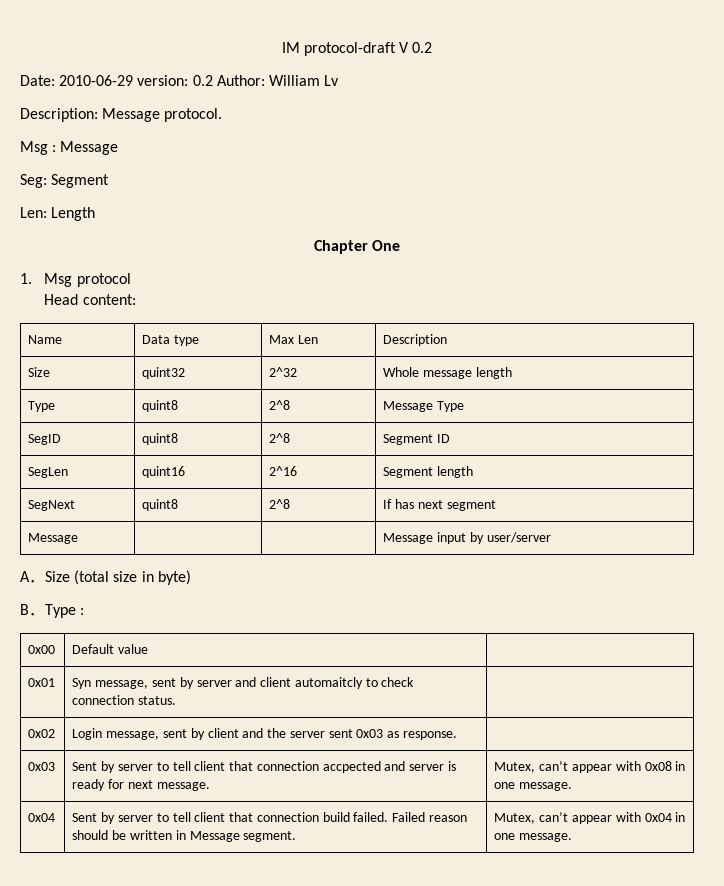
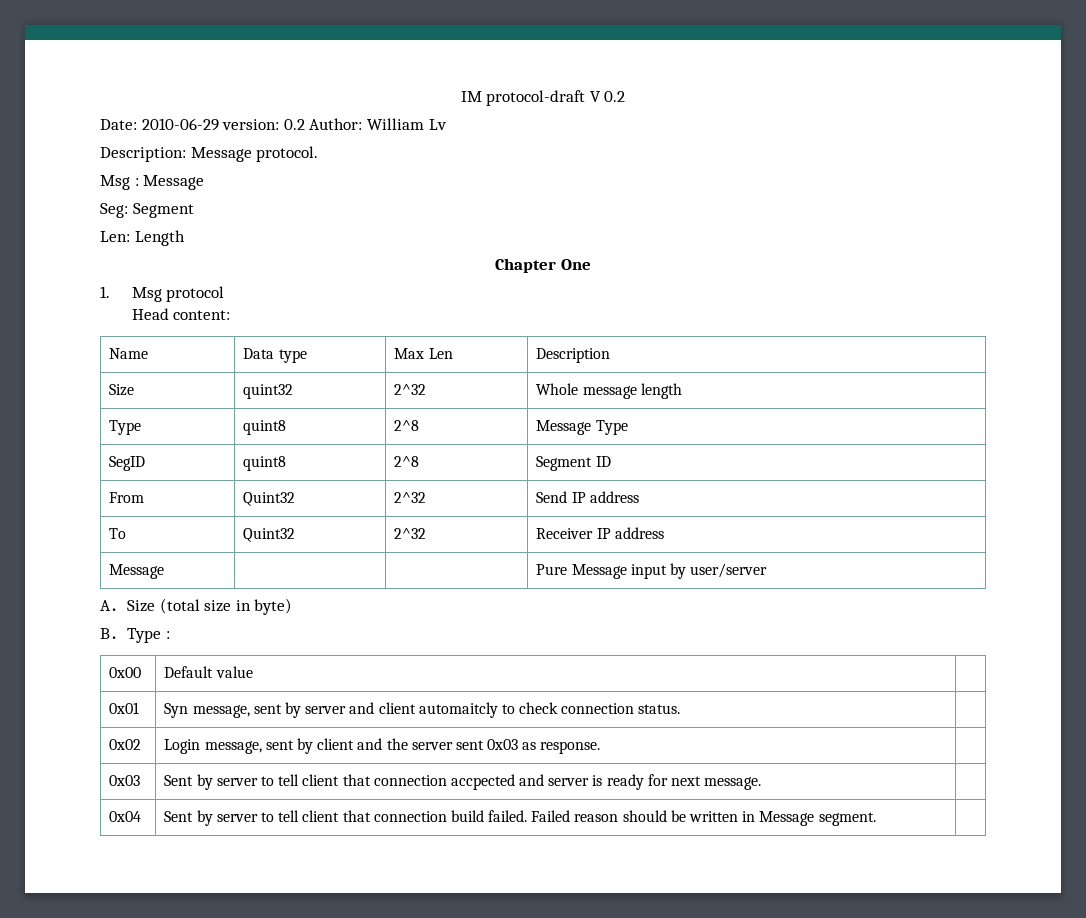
- SegLen | quint16 | 2^16 | Segment length
- SegNext | quint8 | 2^8 | If has next segment
+ From | Quint32 | 2^32 | Send IP address
+ To | Quint32 | 2^32 | Receiver IP address
- Message | | | Message input by user/server
+ Message | | | Pure Message input by user/server
- 0x03 | Sent by server to tell client that connection accpected and server is ready for next message. | Mutex, can’t appear with 0x08 in one message.
+ 0x03 | Sent by server to tell client that connection accpected and server is ready for next message. |
- 0x04 | Sent by server to tell client that connection build failed. Failed reason should be written in Message segment. | Mutex, can’t appear with 0x04 in one message.
+ 0x04 | Sent by server to tell client that connection build failed. Failed reason should be written in Message segment. |

